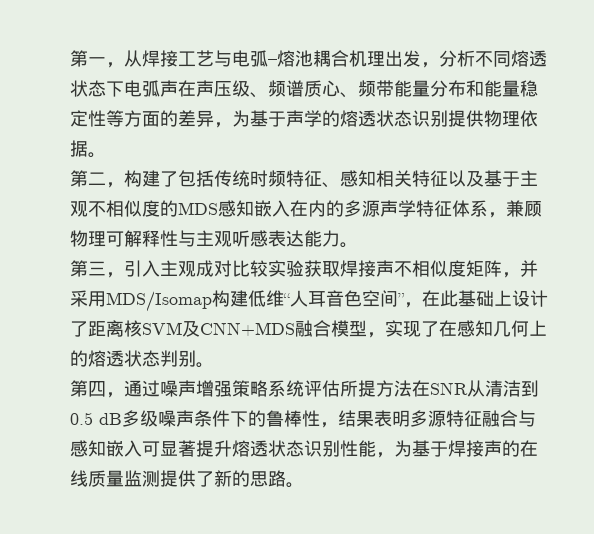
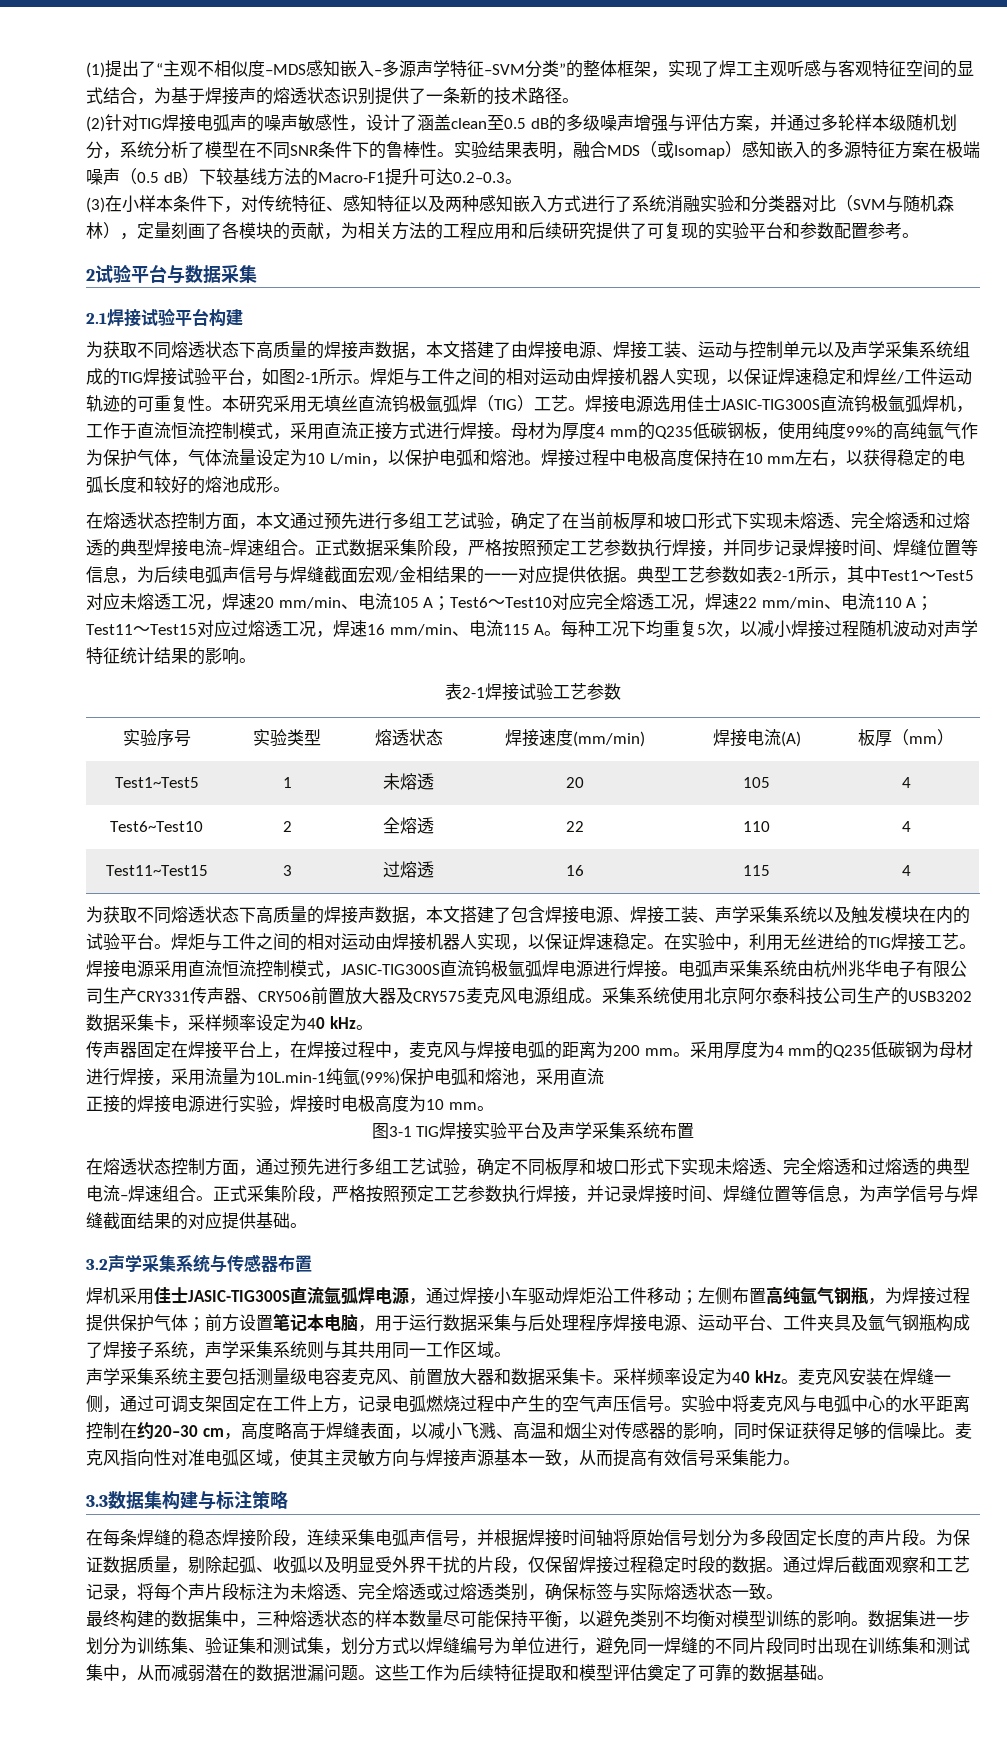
- 第一，从焊接工艺与电弧–熔池耦合机理出发，分析不同熔透状态下电弧声在声压级、频谱质心、频带能量分布和能量稳定性等方面的差异，为基于声学的熔透状态识别提供物理依据。
- 第二，构建了包括传统时频特征、感知相关特征以及基于主观不相似度的MDS感知嵌入在内的多源声学特征体系，兼顾物理可解释性与主观听感表达能力。
- 第三，引入主观成对比较实验获取焊接声不相似度矩阵，并采用MDS/Isomap构建低维“人耳音色空间”，在此基础上设计了距离核SVM及CNN+MDS融合模型，实现了在感知几何上的熔透状态判别。
- 第四，通过噪声增强策略系统评估所提方法在SNR从清洁到0.5 dB多级噪声条件下的鲁棒性，结果表明多源特征融合与感知嵌入可显著提升熔透状态识别性能，为基于焊接声的在线质量监测提供了新的思路。
+ (1)提出了“主观不相似度–MDS感知嵌入–多源声学特征–SVM分类”的整体框架，实现了焊工主观听感与客观特征空间的显式结合，为基于焊接声的熔透状态识别提供了一条新的技术路径。
+ (2)针对TIG焊接电弧声的噪声敏感性，设计了涵盖clean至0.5 dB的多级噪声增强与评估方案，并通过多轮样本级随机划分，系统分析了模型在不同SNR条件下的鲁棒性。实验结果表明，融合MDS（或Isomap）感知嵌入的多源特征方案在极端噪声（0.5 dB）下较基线方法的Macro-F1提升可达0.2–0.3。
+ (3)在小样本条件下，对传统特征、感知特征以及两种感知嵌入方式进行了系统消融实验和分类器对比（SVM与随机森林），定量刻画了各模块的贡献，为相关方法的工程应用和后续研究提供了可复现的实验平台和参数配置参考。
+ 2试验平台与数据采集
+ 2.1焊接试验平台构建
+ 为获取不同熔透状态下高质量的焊接声数据，本文搭建了由焊接电源、焊接工装、运动与控制单元以及声学采集系统组成的TIG焊接试验平台，如图2-1所示。焊炬与工件之间的相对运动由焊接机器人实现，以保证焊速稳定和焊丝/工件运动轨迹的可重复性。本研究采用无填丝直流钨极氩弧焊（TIG）工艺。焊接电源选用佳士JASIC-TIG300S直流钨极氩弧焊机，工作于直流恒流控制模式，采用直流正接方式进行焊接。母材为厚度4 mm的Q235低碳钢板，使用纯度99%的高纯氩气作为保护气体，气体流量设定为10 L/min，以保护电弧和熔池。焊接过程中电极高度保持在10 mm左右，以获得稳定的电弧长度和较好的熔池成形。
+ 在熔透状态控制方面，本文通过预先进行多组工艺试验，确定了在当前板厚和坡口形式下实现未熔透、完全熔透和过熔透的典型焊接电流–焊速组合。正式数据采集阶段，严格按照预定工艺参数执行焊接，并同步记录焊接时间、焊缝位置等信息，为后续电弧声信号与焊缝截面宏观/金相结果的一一对应提供依据。典型工艺参数如表2-1所示，其中Test1～Test5对应未熔透工况，焊速20 mm/min、电流105 A；Test6～Test10对应完全熔透工况，焊速22 mm/min、电流110 A；Test11～Test15对应过熔透工况，焊速16 mm/min、电流115 A。每种工况下均重复5次，以减小焊接过程随机波动对声学特征统计结果的影响。
+ 表2-1焊接试验工艺参数
+ 实验序号 | 实验类型 | 熔透状态 | 焊接速度(mm/min) | 焊接电流(A) | 板厚（mm）
+ Test1~Test5 | 1 | 未熔透 | 20 | 105 | 4
+ Test6~Test10 | 2 | 全熔透 | 22 | 110 | 4
+ Test11~Test15 | 3 | 过熔透 | 16 | 115 | 4
+ 为获取不同熔透状态下高质量的焊接声数据，本文搭建了包含焊接电源、焊接工装、声学采集系统以及触发模块在内的试验平台。焊炬与工件之间的相对运动由焊接机器人实现，以保证焊速稳定。在实验中，利用无丝进给的TIG焊接工艺。焊接电源采用直流恒流控制模式，JASIC-TIG300S直流钨极氩弧焊电源进行焊接。电弧声采集系统由杭州兆华电子有限公司生产CRY331传声器、CRY506前置放大器及CRY575麦克风电源组成。采集系统使用北京阿尔泰科技公司生产的USB3202数据采集卡，采样频率设定为40 kHz。
+ 传声器固定在焊接平台上，在焊接过程中，麦克风与焊接电弧的距离为200 mm。采用厚度为4 mm的Q235低碳钢为母材进行焊接，采用流量为10L.min-1纯氩(99%)保护电弧和熔池，采用直流
+ 正接的焊接电源进行实验，焊接时电极高度为10 mm。
+ 图3-1 TIG焊接实验平台及声学采集系统布置
+ 在熔透状态控制方面，通过预先进行多组工艺试验，确定不同板厚和坡口形式下实现未熔透、完全熔透和过熔透的典型电流–焊速组合。正式采集阶段，严格按照预定工艺参数执行焊接，并记录焊接时间、焊缝位置等信息，为声学信号与焊缝截面结果的对应提供基础。
+ 3.2声学采集系统与传感器布置
+ 焊机采用佳士JASIC-TIG300S直流氩弧焊电源，通过焊接小车驱动焊炬沿工件移动；左侧布置高纯氩气钢瓶，为焊接过程提供保护气体；前方设置笔记本电脑，用于运行数据采集与后处理程序焊接电源、运动平台、工件夹具及氩气钢瓶构成了焊接子系统，声学采集系统则与其共用同一工作区域。
+ 声学采集系统主要包括测量级电容麦克风、前置放大器和数据采集卡。采样频率设定为40 kHz。麦克风安装在焊缝一侧，通过可调支架固定在工件上方，记录电弧燃烧过程中产生的空气声压信号。实验中将麦克风与电弧中心的水平距离控制在约20–30 cm，高度略高于焊缝表面，以减小飞溅、高温和烟尘对传感器的影响，同时保证获得足够的信噪比。麦克风指向性对准电弧区域，使其主灵敏方向与焊接声源基本一致，从而提高有效信号采集能力。
+ 3.3数据集构建与标注策略
+ 在每条焊缝的稳态焊接阶段，连续采集电弧声信号，并根据焊接时间轴将原始信号划分为多段固定长度的声片段。为保证数据质量，剔除起弧、收弧以及明显受外界干扰的片段，仅保留焊接过程稳定时段的数据。通过焊后截面观察和工艺记录，将每个声片段标注为未熔透、完全熔透或过熔透类别，确保标签与实际熔透状态一致。
+ 最终构建的数据集中，三种熔透状态的样本数量尽可能保持平衡，以避免类别不均衡对模型训练的影响。数据集进一步划分为训练集、验证集和测试集，划分方式以焊缝编号为单位进行，避免同一焊缝的不同片段同时出现在训练集和测试集中，从而减弱潜在的数据泄漏问题。这些工作为后续特征提取和模型评估奠定了可靠的数据基础。

